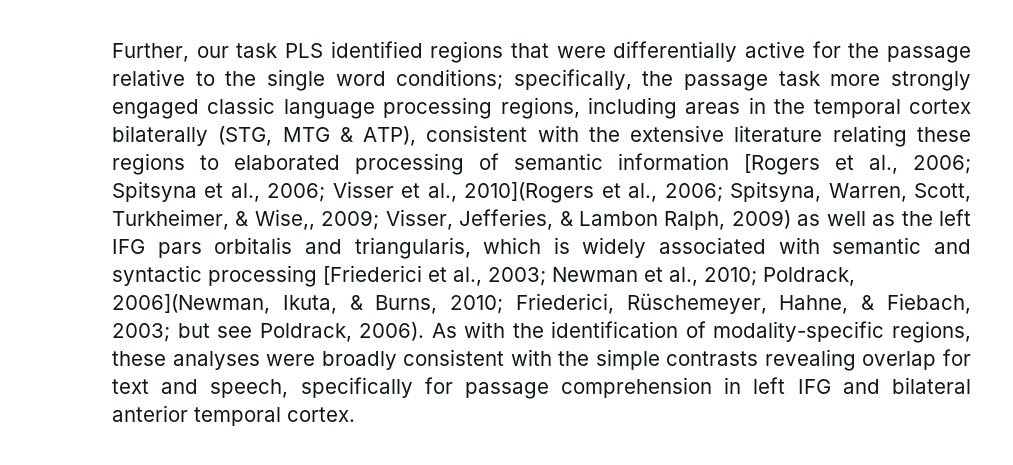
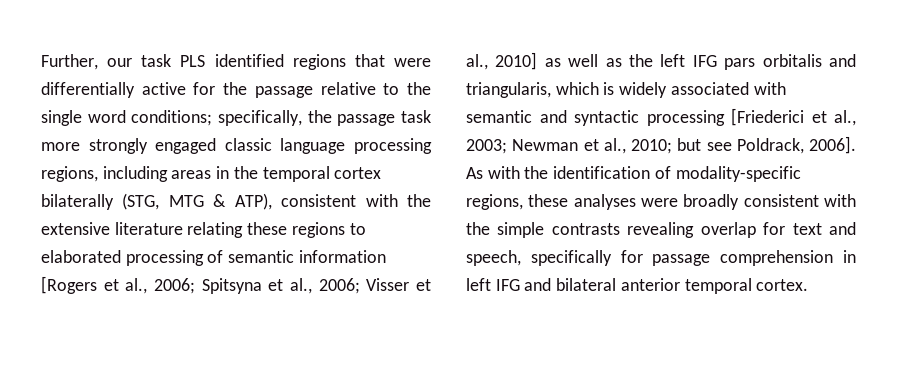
- Visser et al., 2010](Rogers et al., 2006; Spitsyna, Warren, Scott, Turkheimer, & Wise,, 2009; Visser, Jefferies, & Lambon Ralph, 2009) as well as the left IFG pars orbitalis and triangularis, which is widely associated with semantic and syntactic processing [Friederici et al., 2003;
+ Visser et al., 2010] as well as the left IFG pars orbitalis and triangularis, which is widely associated with semantic and syntactic processing [Friederici et al., 2003;
- Poldrack, 2006](Newman, Ikuta, & Burns, 2010; Friederici, Rüschemeyer, Hahne, & Fiebach, 2003;
- but see Poldrack, 2006).
+ but see Poldrack, 2006].

